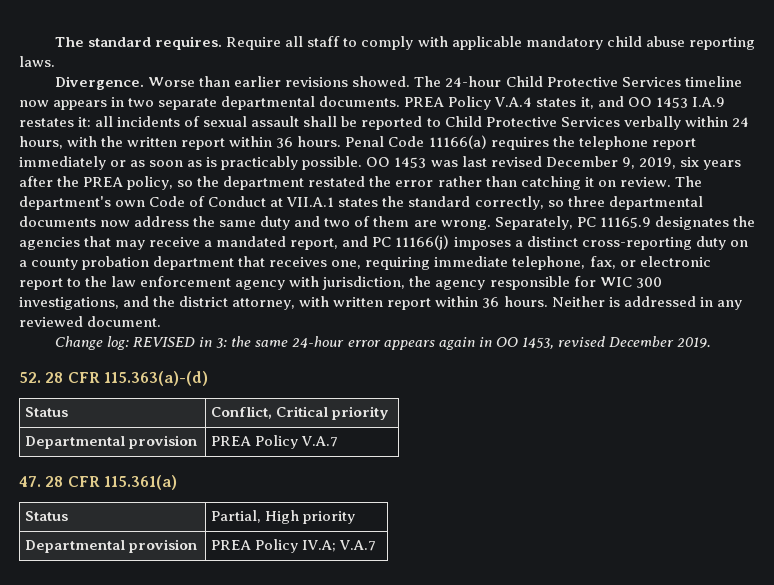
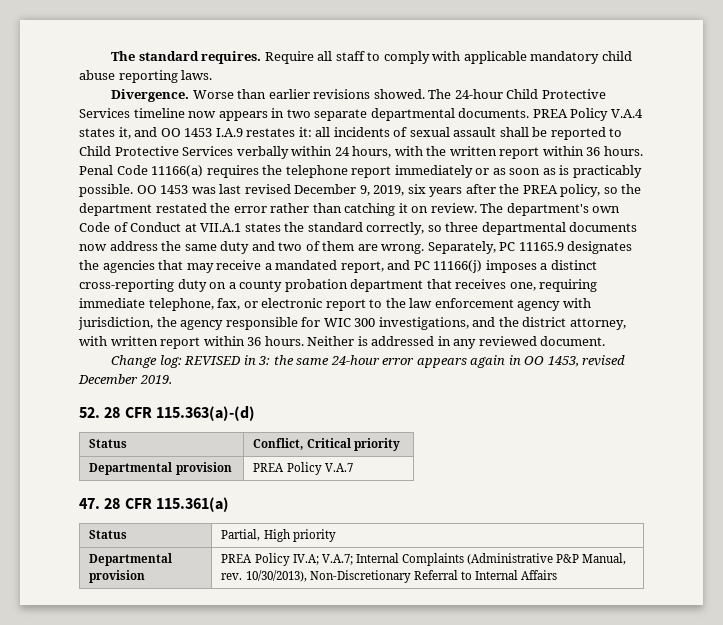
- Departmental provision | PREA Policy IV.A; V.A.7
+ Departmental provision | PREA Policy IV.A; V.A.7; Internal Complaints (Administrative P&P Manual, rev. 10/30/2013), Non-Discretionary Referral to Internal Affairs

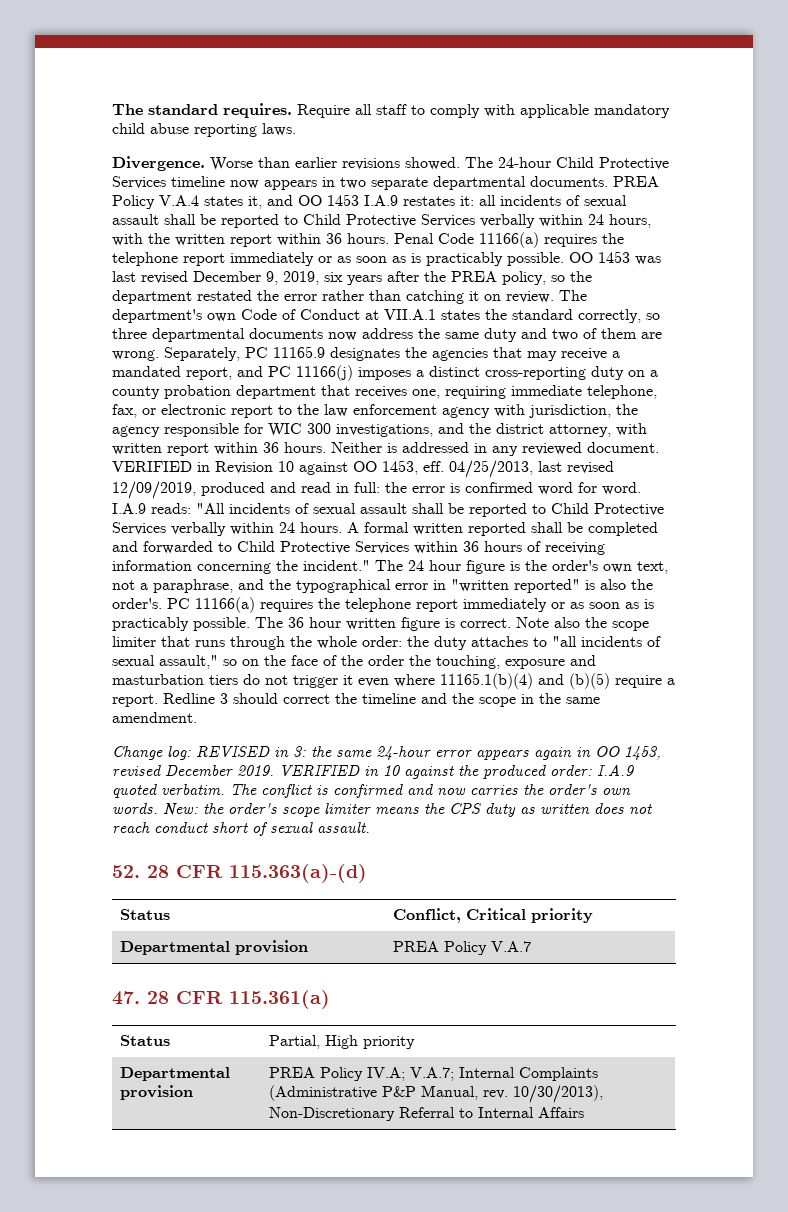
+ VERIFIED in Revision 10 against OO 1453, eff. 04/25/2013, last revised 12/09/2019, produced and read in full: the error is confirmed word for word. I.A.9 reads: "All incidents of sexual assault shall be reported to Child Protective Services verbally within 24 hours. A formal written reported shall be completed and forwarded to Child Protective Services within 36 hours of receiving information concerning the incident." The 24 hour figure is the order's own text, not a paraphrase, and the typographical error in "written reported" is also the order's. PC 11166(a) requires the telephone report immediately or as soon as is practicably possible. The 36 hour written figure is correct. Note also the scope limiter that runs through the whole order: the duty attaches to "all incidents of sexual assault," so on the face of the order the touching, exposure and masturbation tiers do not trigger it even where 11165.1(b)(4) and (b)(5) require a report. Redline 3 should correct the timeline and the scope in the same amendment.
+ VERIFIED in 10 against the produced order: I.A.9 quoted verbatim. The conflict is confirmed and now carries the order's own words. New: the order's scope limiter means the CPS duty as written does not reach conduct short of sexual assault.

